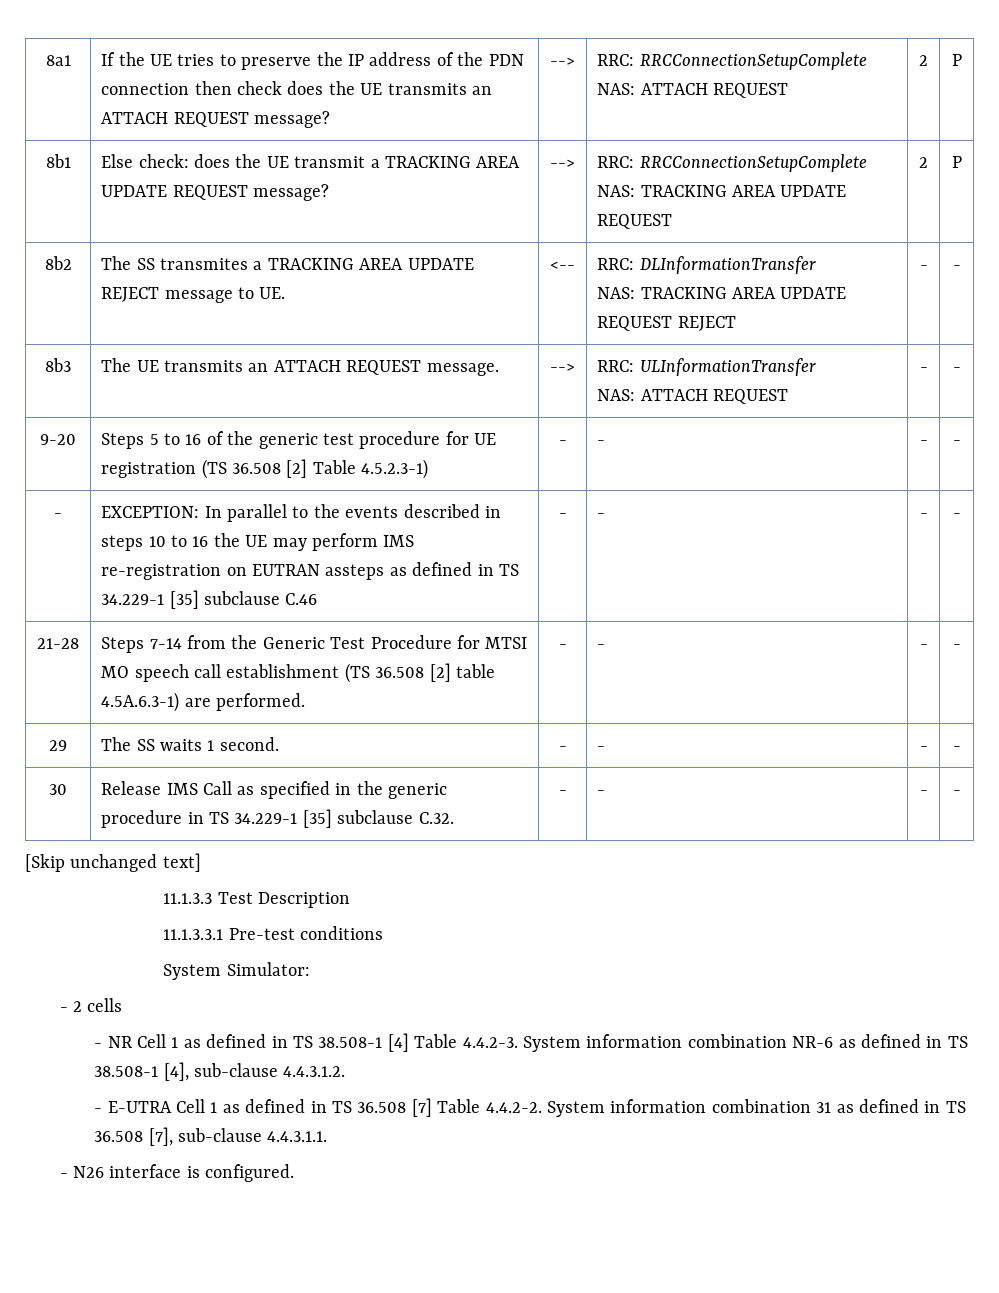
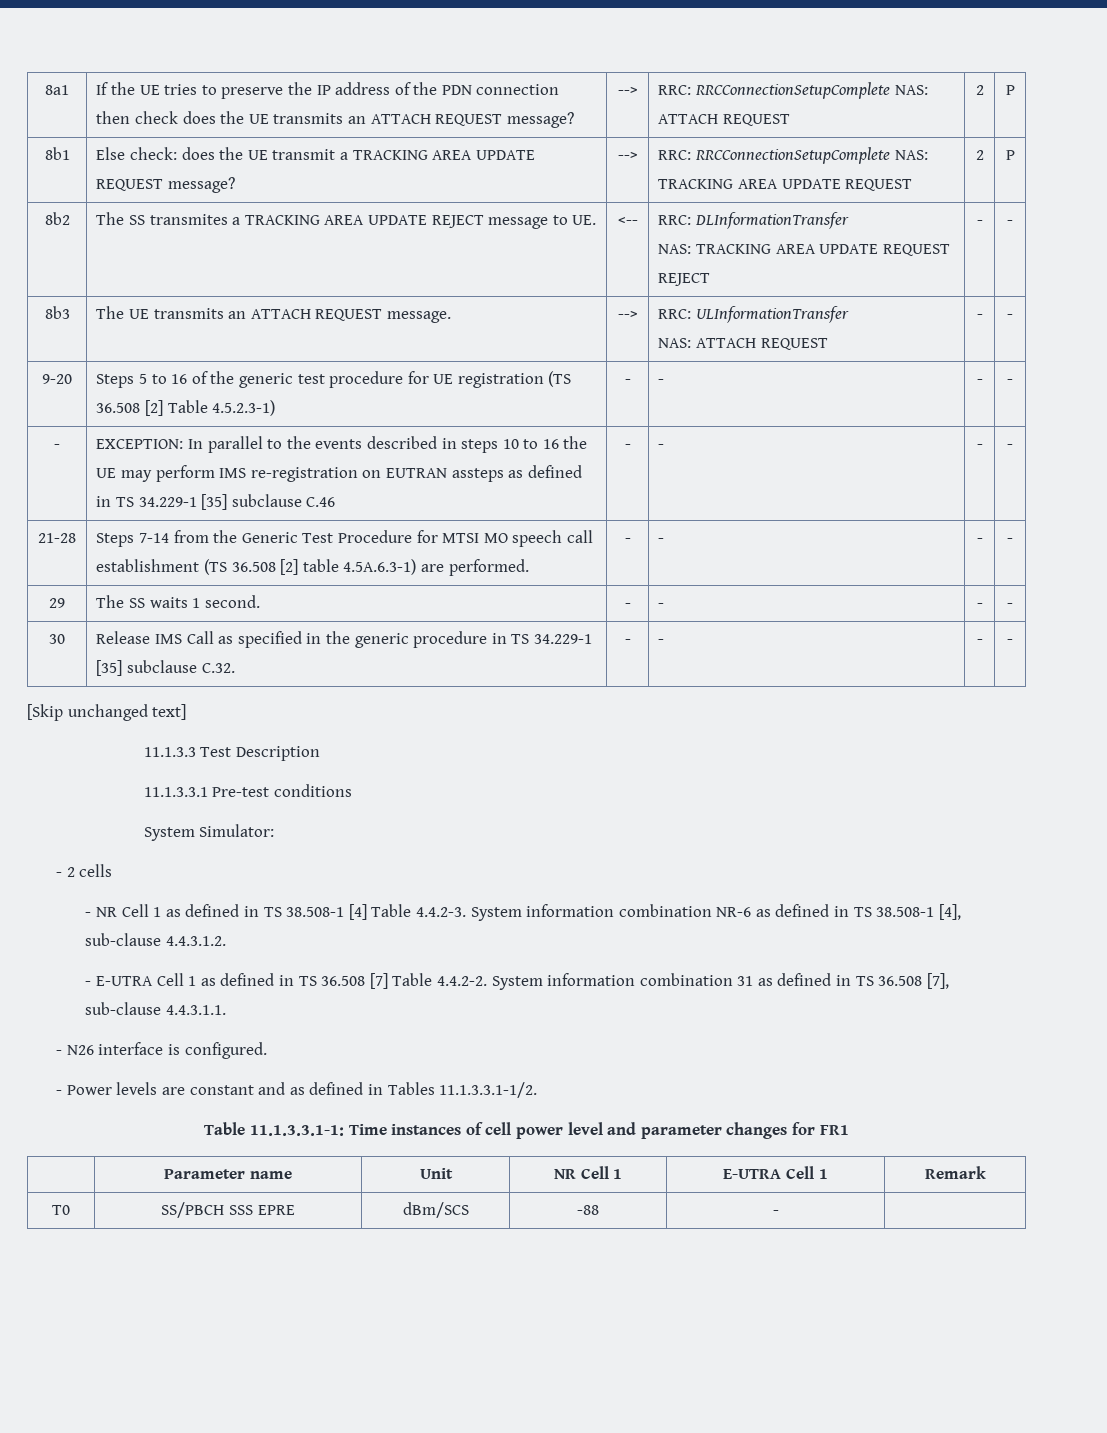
+ - Power levels are constant and as defined in Tables 11.1.3.3.1-1/2.
+ Table 11.1.3.3.1-1: Time instances of cell power level and parameter changes for FR1
+ | Parameter name | Unit | NR Cell 1 | E-UTRA Cell 1 | Remark
+ T0 | SS/PBCH SSS EPRE | dBm/SCS | -88 | - |

